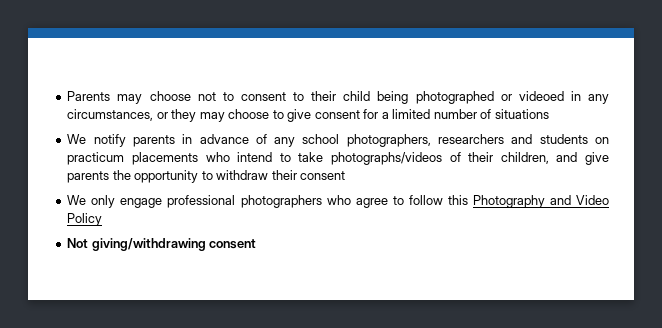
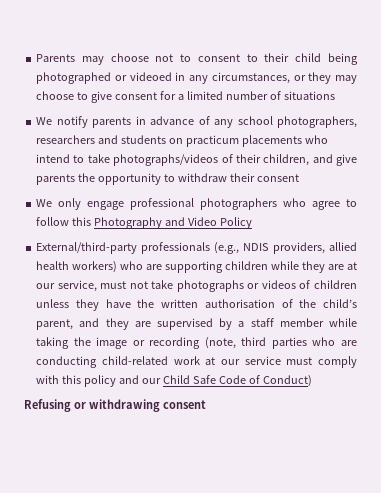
- Not giving/withdrawing consent
+ External/third-party professionals (e.g., NDIS providers, allied health workers) who are supporting children while they are at our service, must not take photographs or videos of children unless they have the written authorisation of the child’s parent, and they are supervised by a staff member while taking the image or recording (note, third parties who are conducting child-related work at our service must comply with this policy and our Child Safe Code of Conduct)
+ Refusing or withdrawing consent

